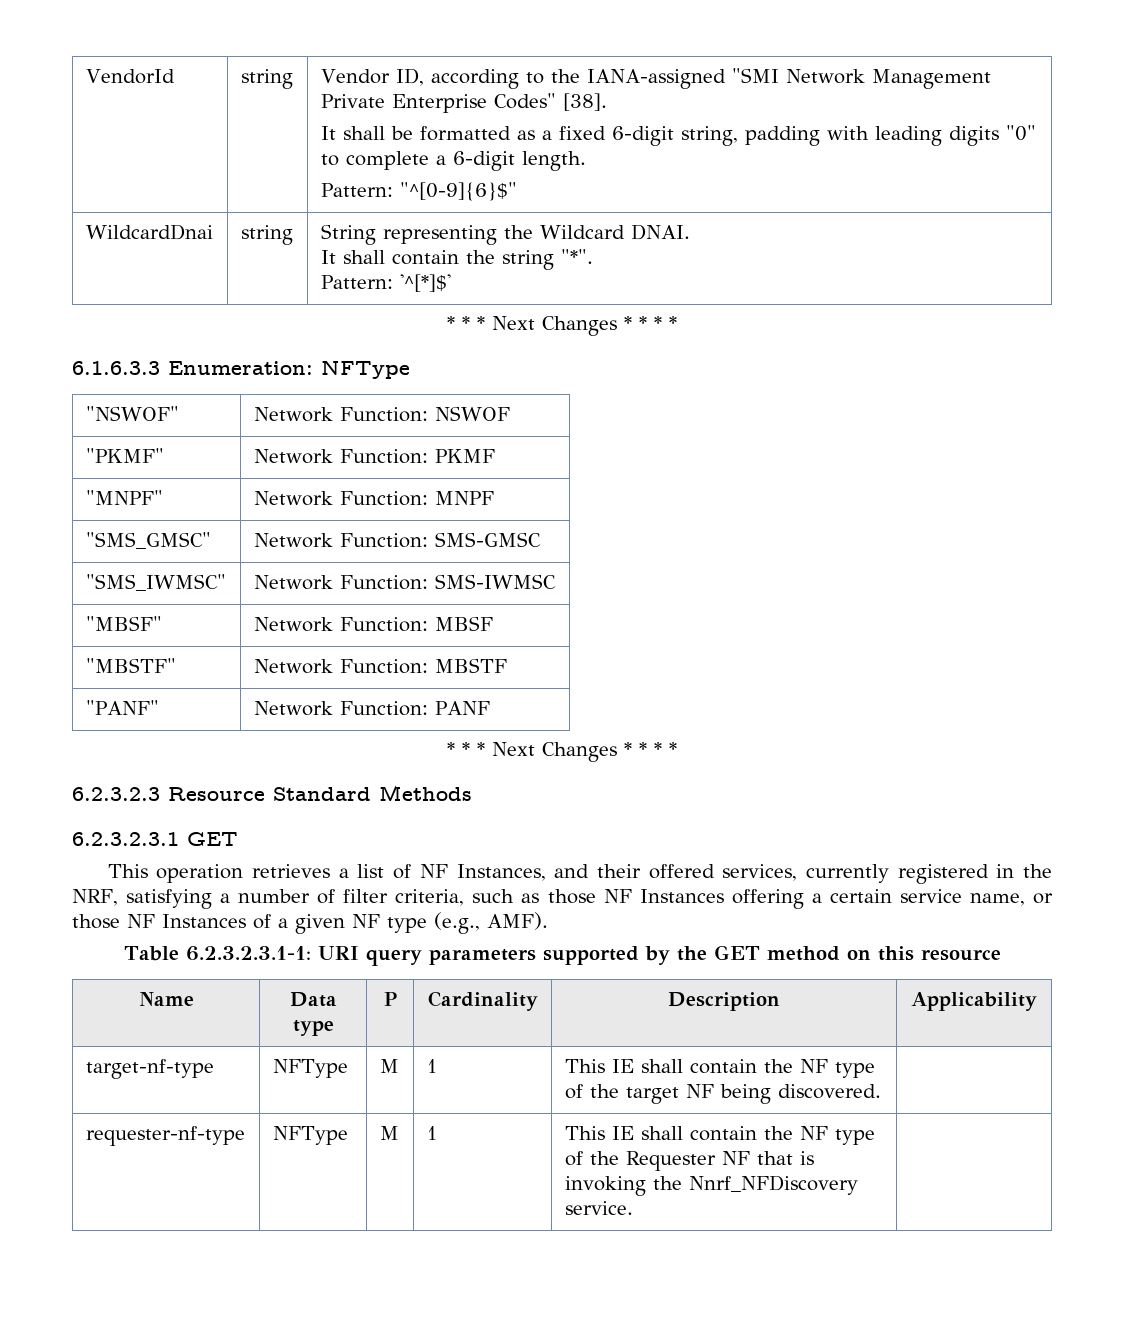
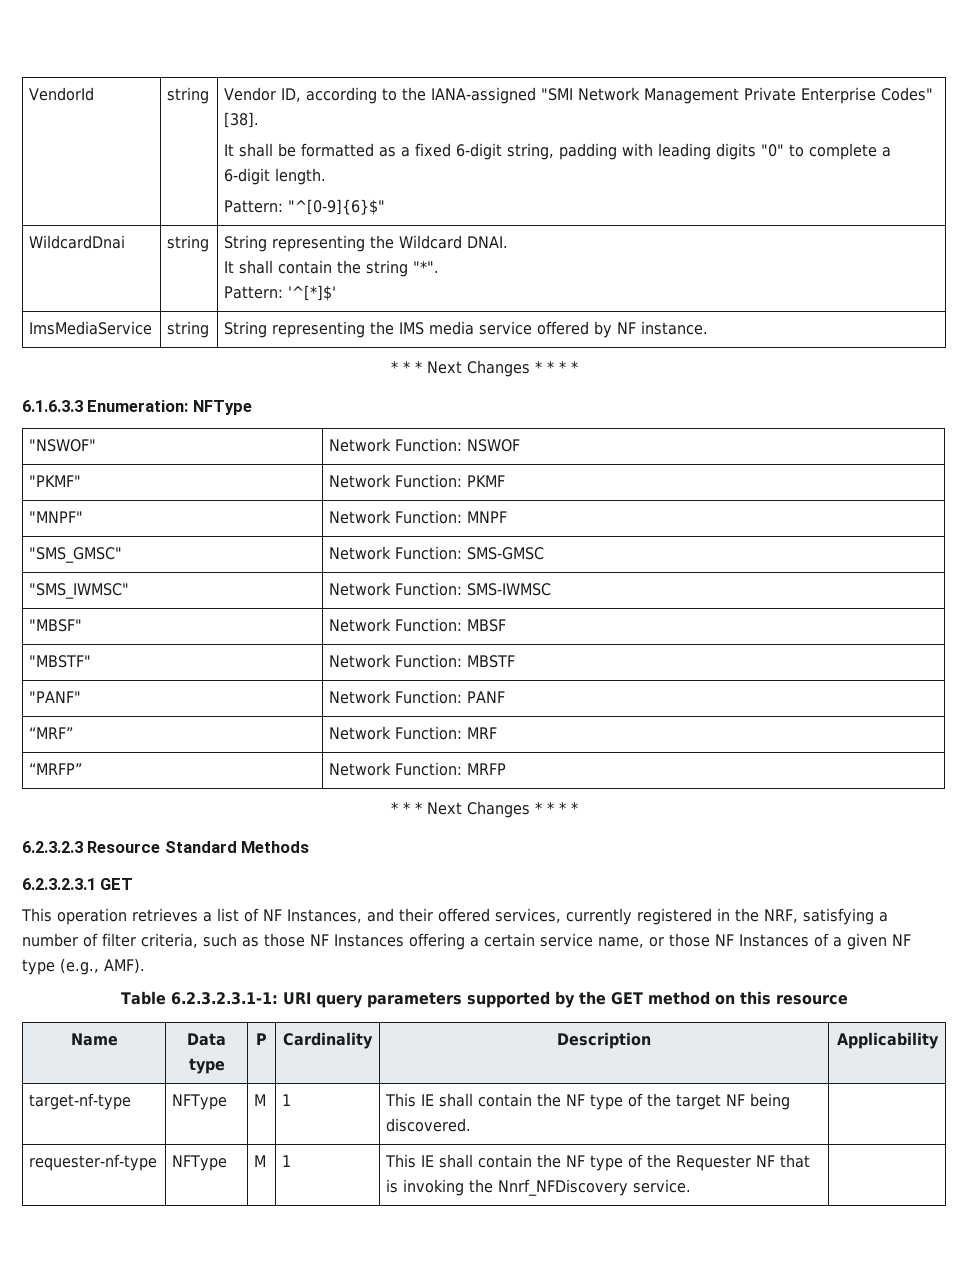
+ ImsMediaService | string | String representing the IMS media service offered by NF instance.
+ “MRF” | Network Function: MRF
+ “MRFP” | Network Function: MRFP

